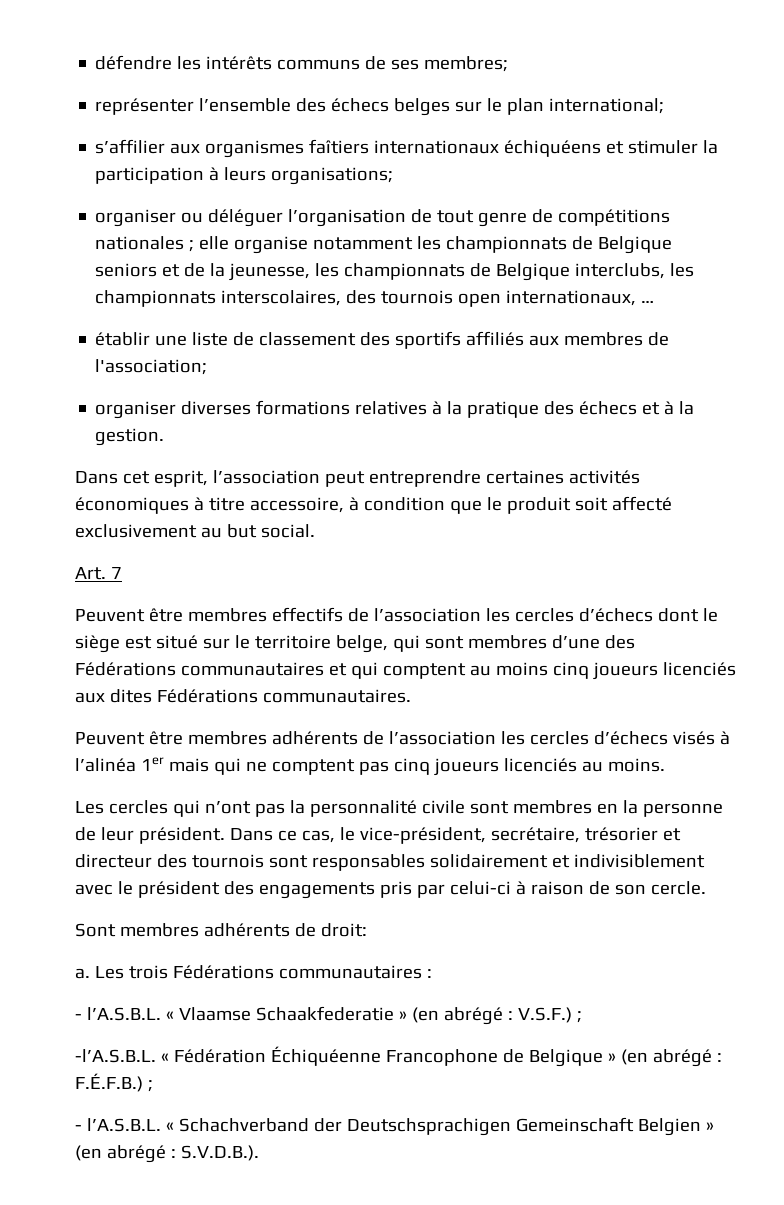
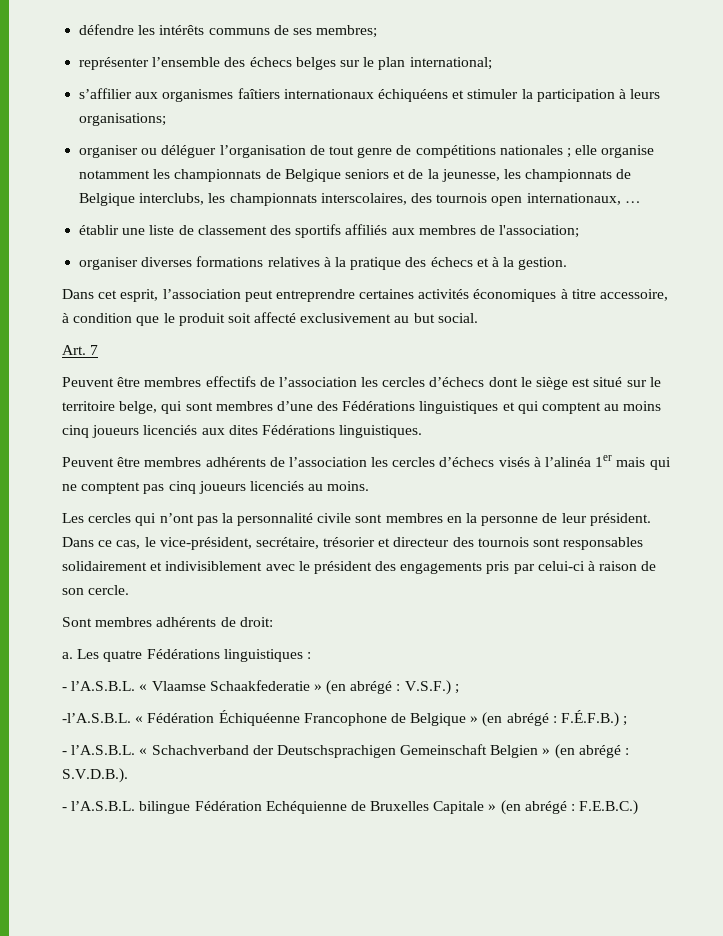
- Peuvent être membres effectifs de l’association les cercles d’échecs dont le siège est situé sur le territoire belge, qui sont membres d’une des Fédérations communautaires et qui comptent au moins cinq joueurs licenciés aux dites Fédérations communautaires.
+ Peuvent être membres effectifs de l’association les cercles d’échecs dont le siège est situé sur le territoire belge, qui sont membres d’une des Fédérations linguistiques et qui comptent au moins cinq joueurs licenciés aux dites Fédérations linguistiques.
- Les trois Fédérations communautaires :
+ Les quatre Fédérations linguistiques :
+ - l’A.S.B.L. bilingue Fédération Echéquienne de Bruxelles Capitale » (en abrégé : F.E.B.C.)

